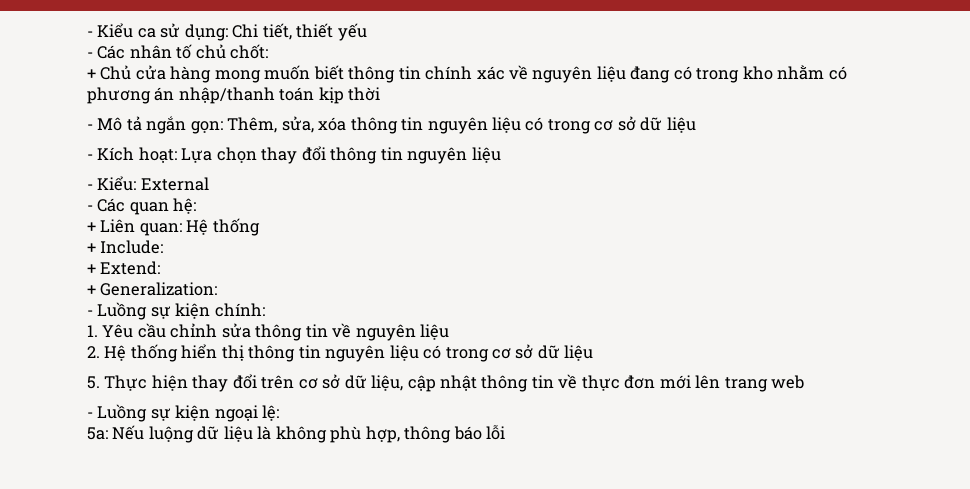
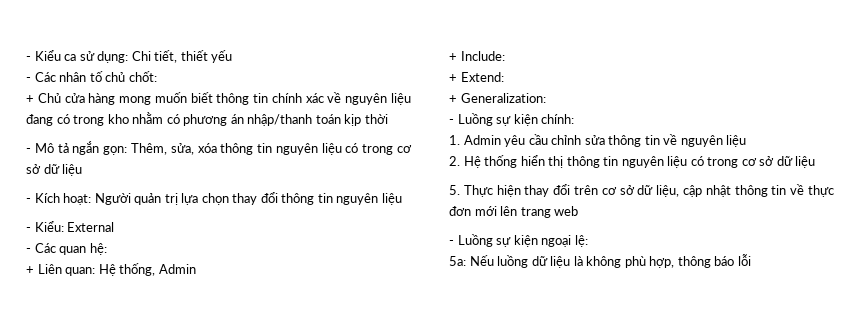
- - Kích hoạt: Lựa chọn thay đổi thông tin nguyên liệu
+ - Kích hoạt: Người quản trị lựa chọn thay đổi thông tin nguyên liệu
- + Liên quan: Hệ thống
+ + Liên quan: Hệ thống, Admin
- 1. Yêu cầu chỉnh sửa thông tin về nguyên liệu
+ 1. Admin yêu cầu chỉnh sửa thông tin về nguyên liệu
- 5a: Nếu luộng dữ liệu là không phù hợp, thông báo lỗi
+ 5a: Nếu luồng dữ liệu là không phù hợp, thông báo lỗi

